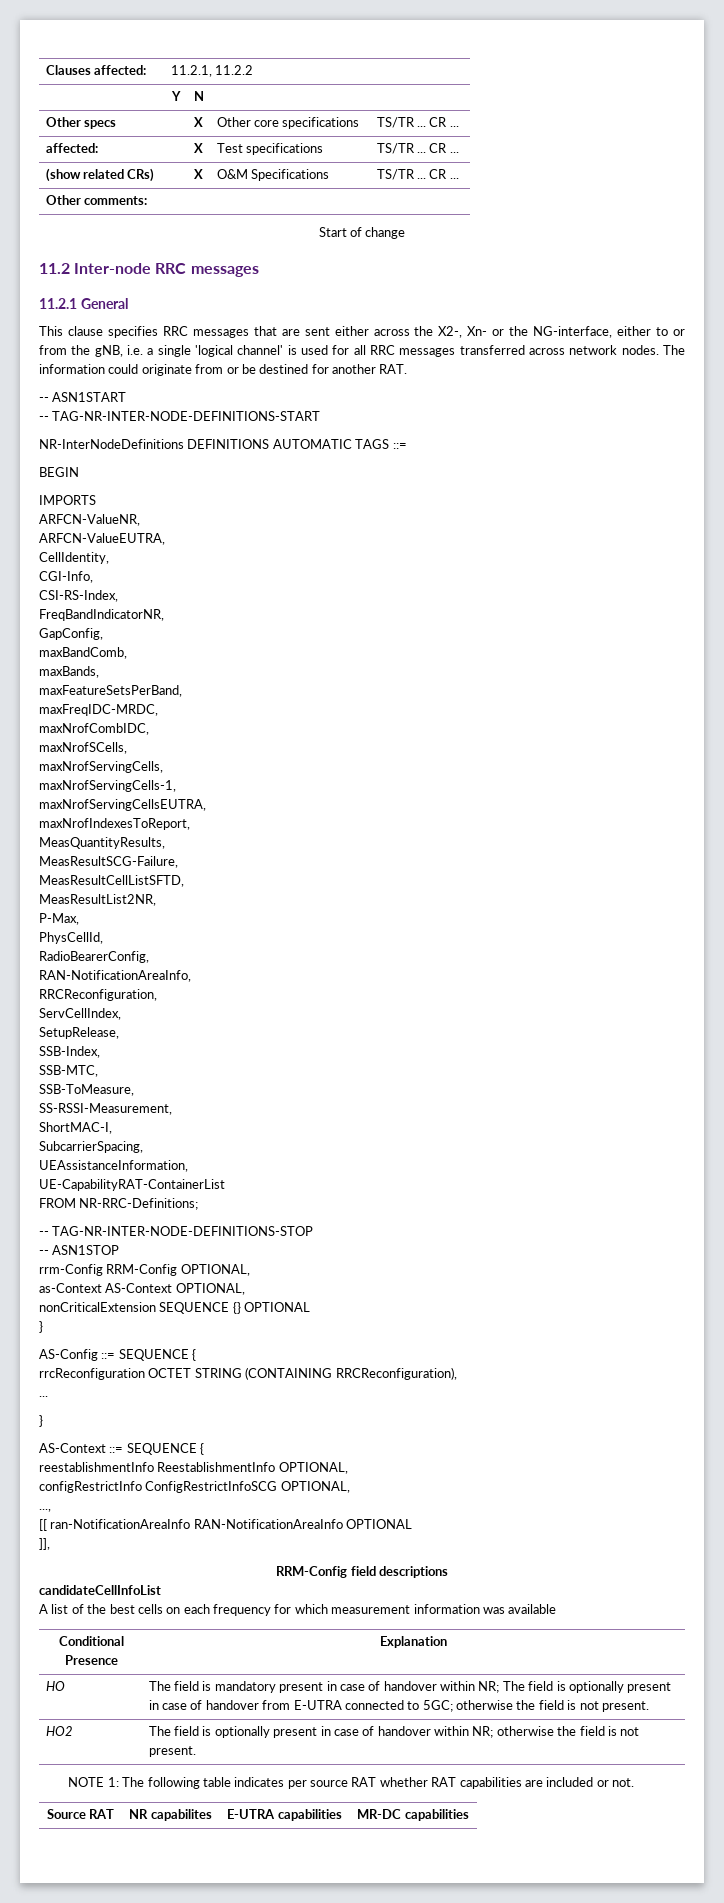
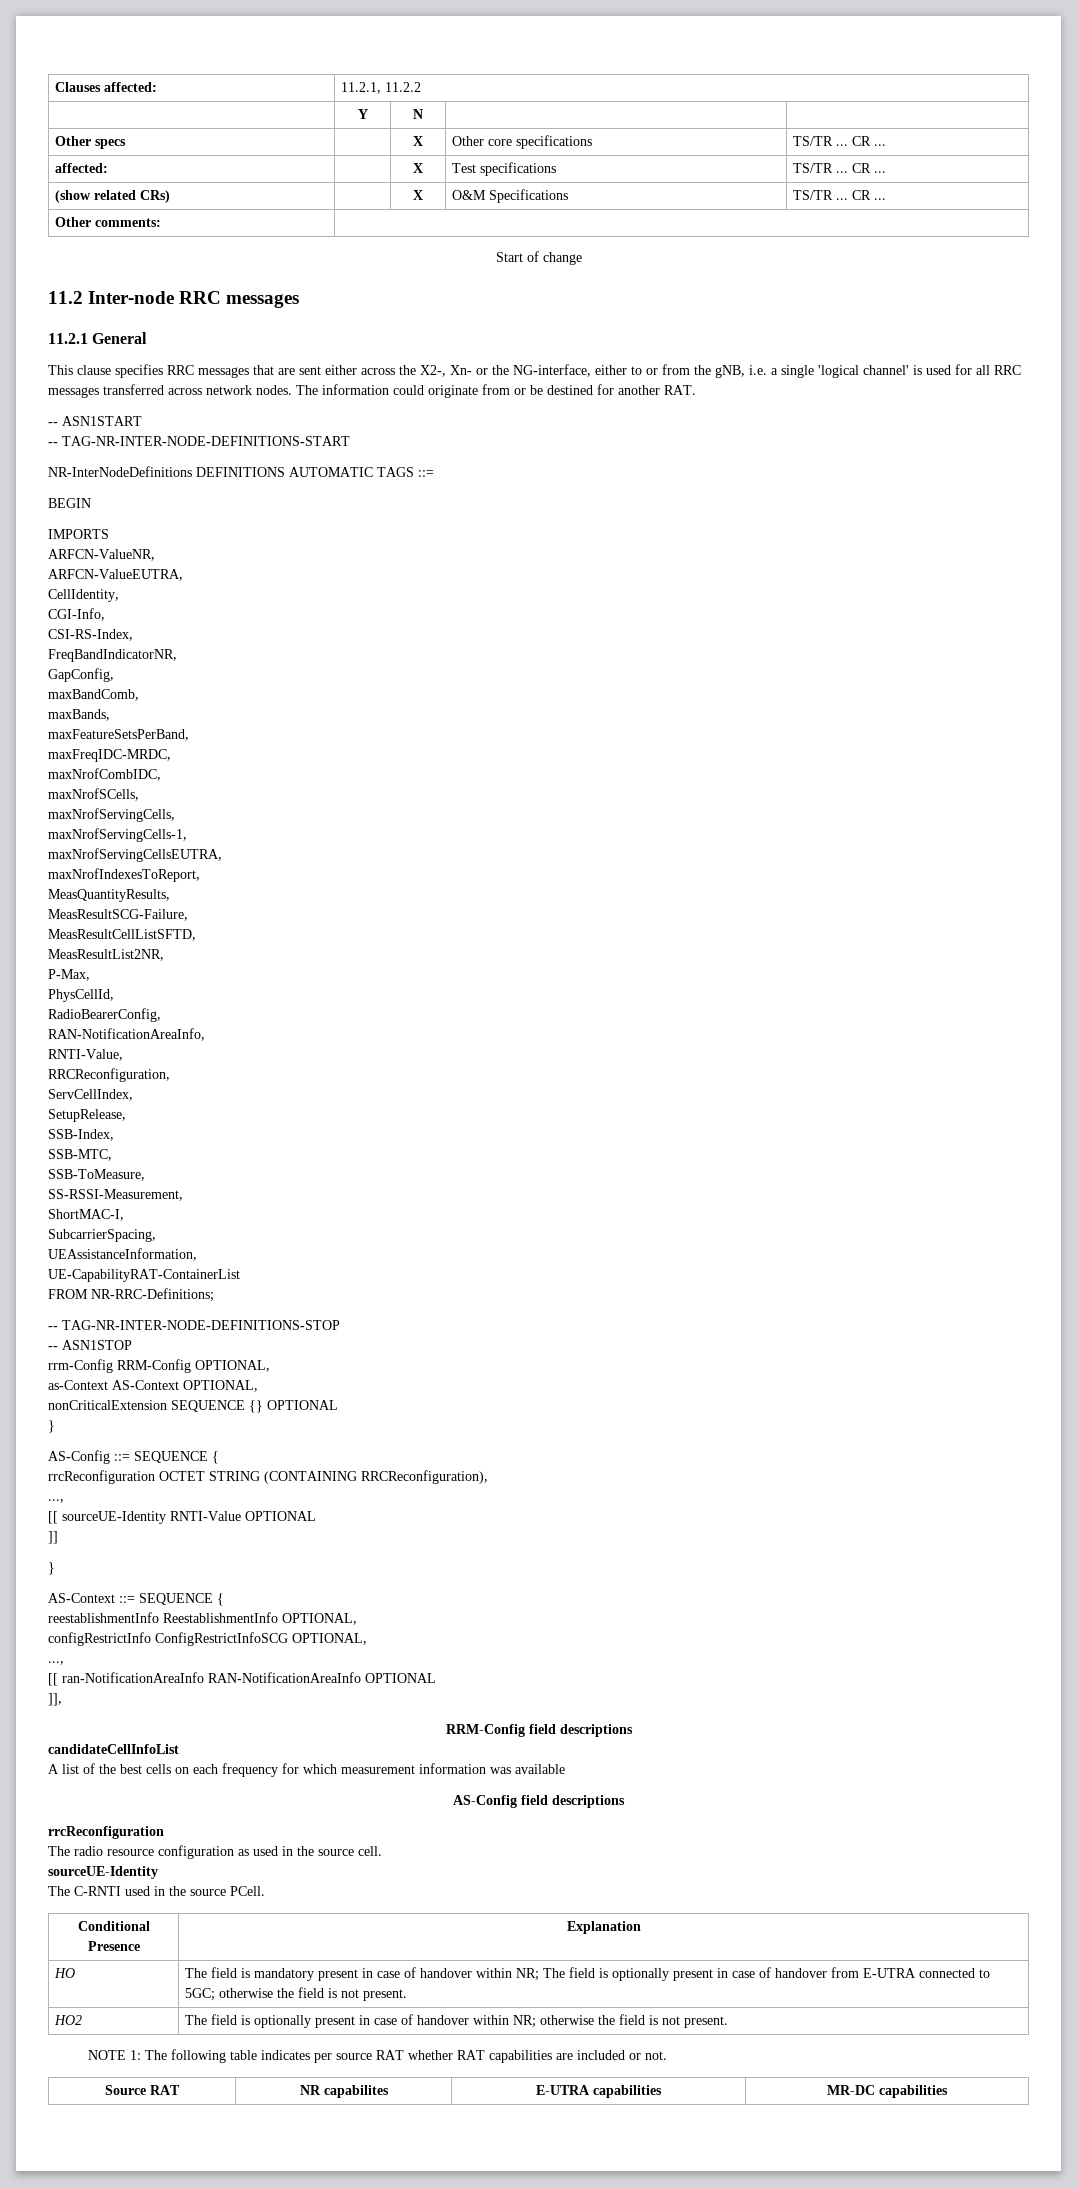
+ RNTI-Value,
  rrcReconfiguration OCTET STRING (CONTAINING RRCReconfiguration),
- ...
+ ...,
+ [[ sourceUE-Identity RNTI-Value OPTIONAL
+ ]]
+ AS-Config field descriptions
+ rrcReconfiguration
+ The radio resource configuration as used in the source cell.
+ sourceUE-Identity
+ The C-RNTI used in the source PCell.

